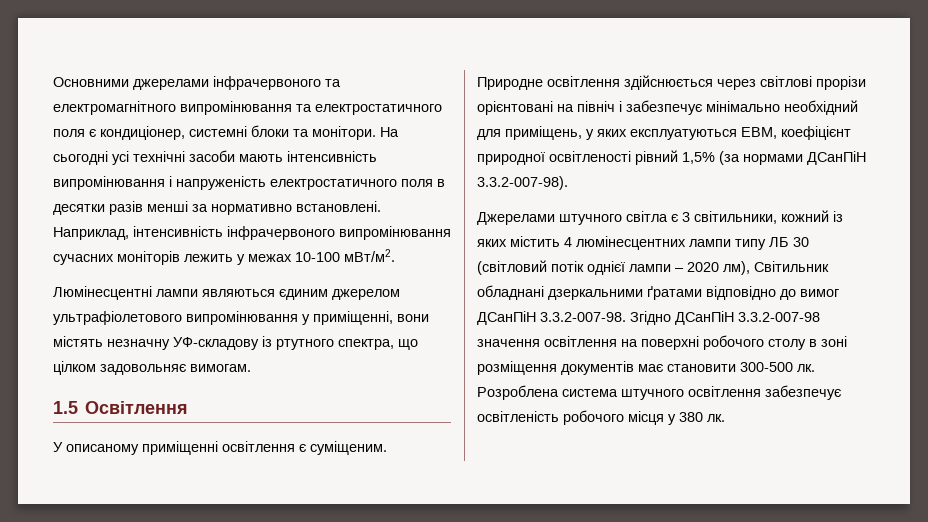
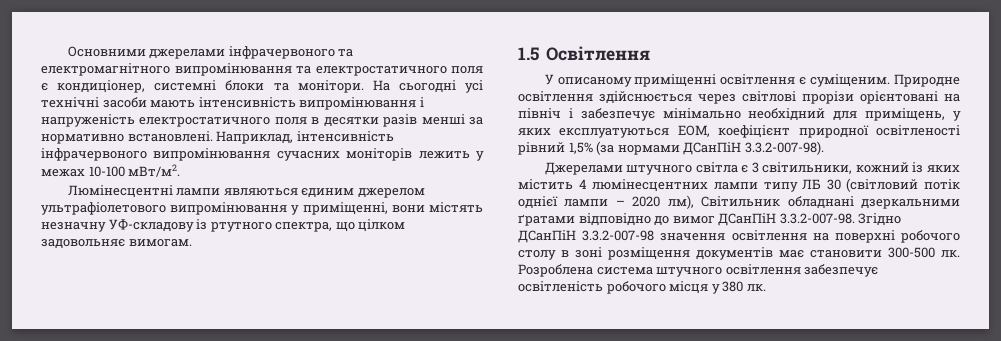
- Природне освітлення здійснюється через світлові прорізи орієнтовані на північ і забезпечує мінімально необхідний для приміщень, у яких експлуатуються ЕВМ, коефіцієнт природної освітленості рівний 1,5% (за нормами ДСанПіН 3.3.2-007-98).
+ Природне освітлення здійснюється через світлові прорізи орієнтовані на північ і забезпечує мінімально необхідний для приміщень, у яких експлуатуються ЕОМ, коефіцієнт природної освітленості рівний 1,5% (за нормами ДСанПіН 3.3.2-007-98).

